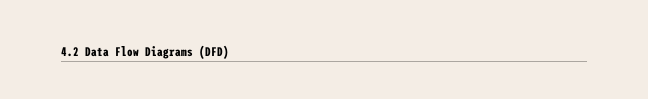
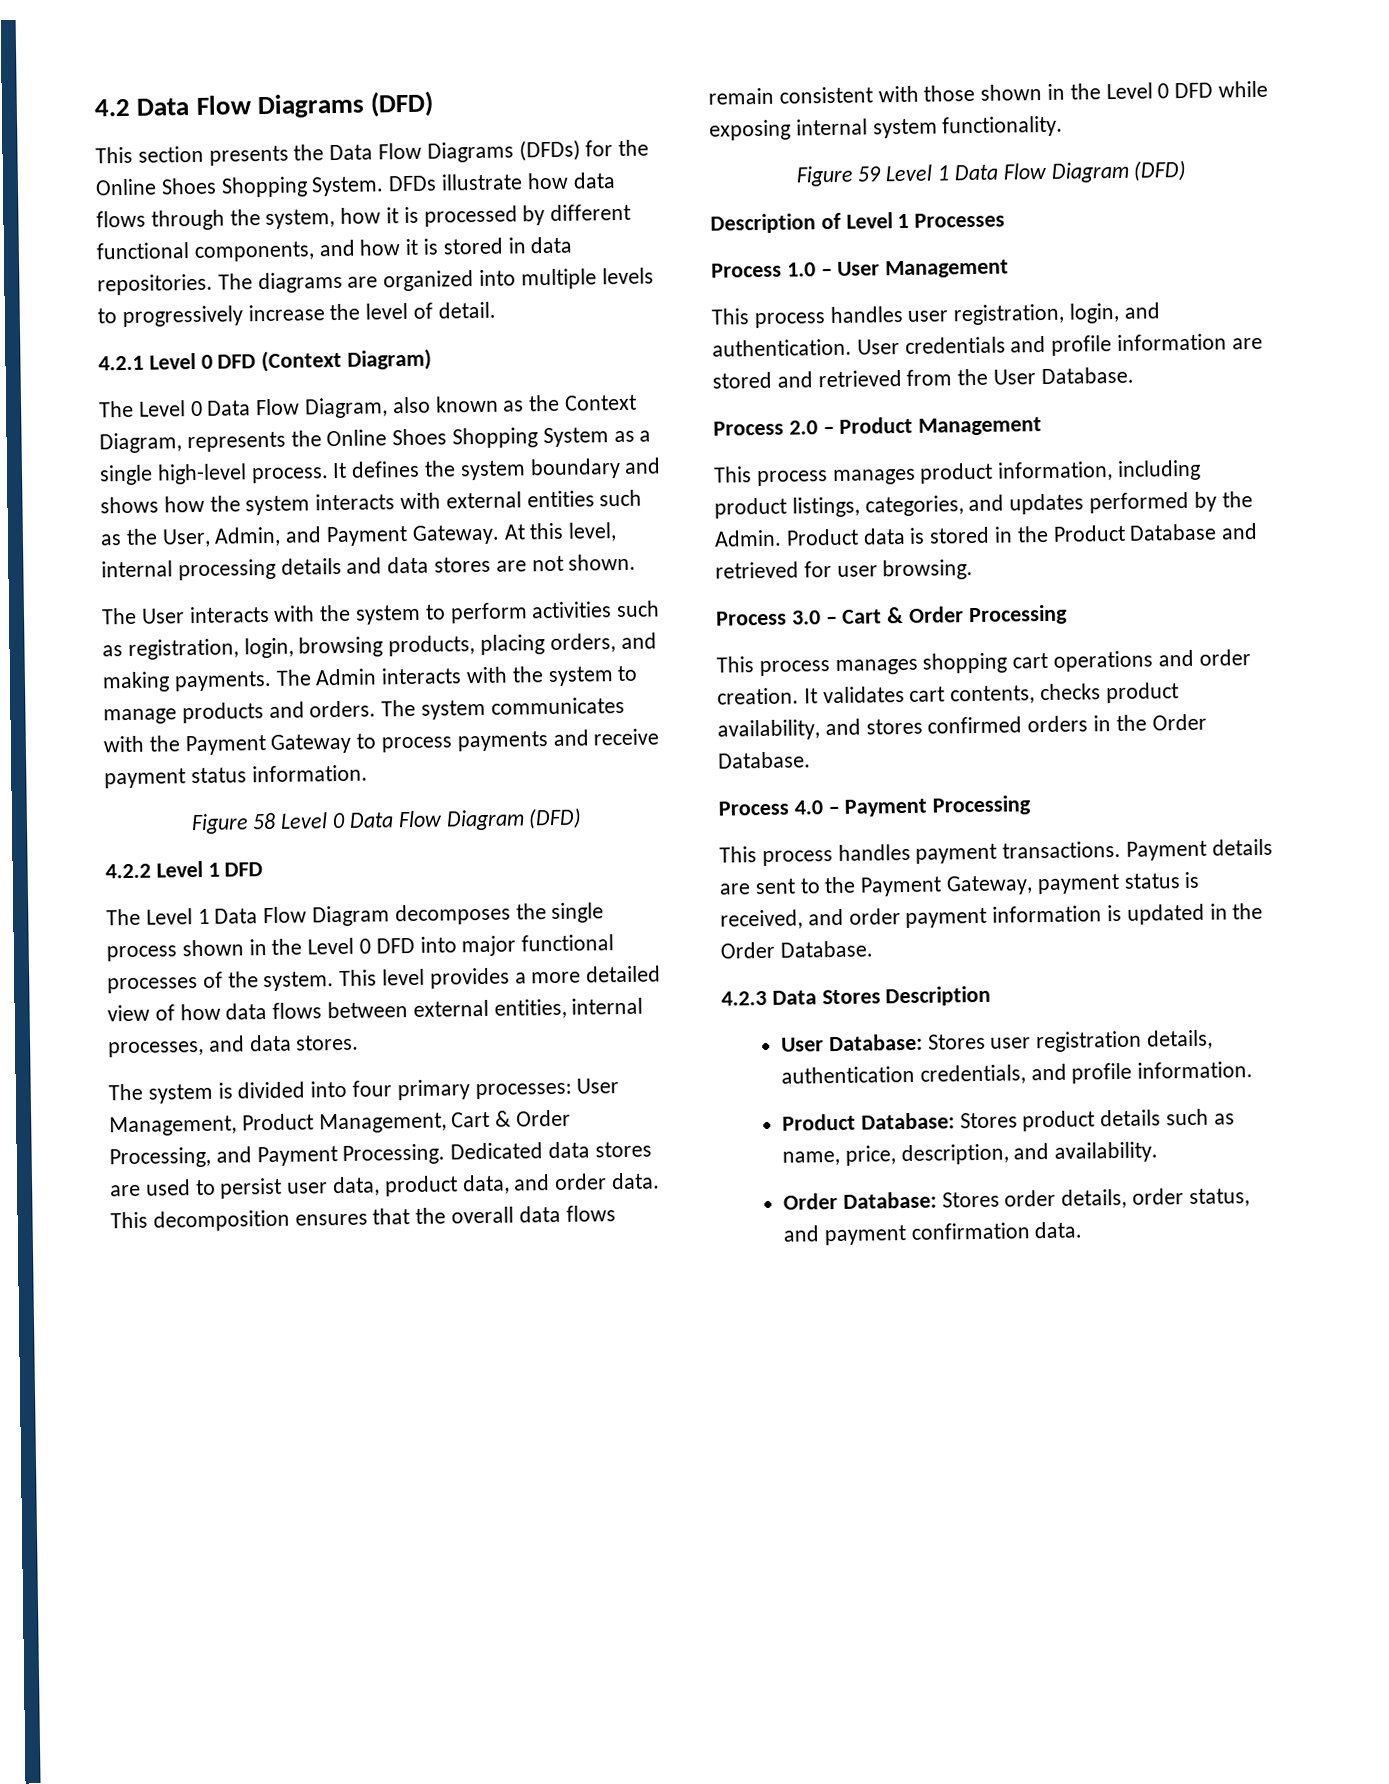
+ This section presents the Data Flow Diagrams (DFDs) for the Online Shoes Shopping System. DFDs illustrate how data flows through the system, how it is processed by different functional components, and how it is stored in data repositories. The diagrams are organized into multiple levels to progressively increase the level of detail.
+ 4.2.1 Level 0 DFD (Context Diagram)
+ The Level 0 Data Flow Diagram, also known as the Context Diagram, represents the Online Shoes Shopping System as a single high-level process. It defines the system boundary and shows how the system interacts with external entities such as the User, Admin, and Payment Gateway. At this level, internal processing details and data stores are not shown.
+ The User interacts with the system to perform activities such as registration, login, browsing products, placing orders, and making payments. The Admin interacts with the system to manage products and orders. The system communicates with the Payment Gateway to process payments and receive payment status information.
+ Figure 58 Level 0 Data Flow Diagram (DFD)
+ 4.2.2 Level 1 DFD
+ The Level 1 Data Flow Diagram decomposes the single process shown in the Level 0 DFD into major functional processes of the system. This level provides a more detailed view of how data flows between external entities, internal processes, and data stores.
+ The system is divided into four primary processes: User Management, Product Management, Cart & Order Processing, and Payment Processing. Dedicated data stores are used to persist user data, product data, and order data. This decomposition ensures that the overall data flows remain consistent with those shown in the Level 0 DFD while exposing internal system functionality.
+ Figure 59 Level 1 Data Flow Diagram (DFD)
+ Description of Level 1 Processes
+ Process 1.0 – User Management
+ This process handles user registration, login, and authentication. User credentials and profile information are stored and retrieved from the User Database.
+ Process 2.0 – Product Management
+ This process manages product information, including product listings, categories, and updates performed by the Admin. Product data is stored in the Product Database and retrieved for user browsing.
+ Process 3.0 – Cart & Order Processing
+ This process manages shopping cart operations and order creation. It validates cart contents, checks product availability, and stores confirmed orders in the Order Database.
+ Process 4.0 – Payment Processing
+ This process handles payment transactions. Payment details are sent to the Payment Gateway, payment status is received, and order payment information is updated in the Order Database.
+ 4.2.3 Data Stores Description
+ User Database: Stores user registration details, authentication credentials, and profile information.
+ Product Database: Stores product details such as name, price, description, and availability.
+ Order Database: Stores order details, order status, and payment confirmation data.

